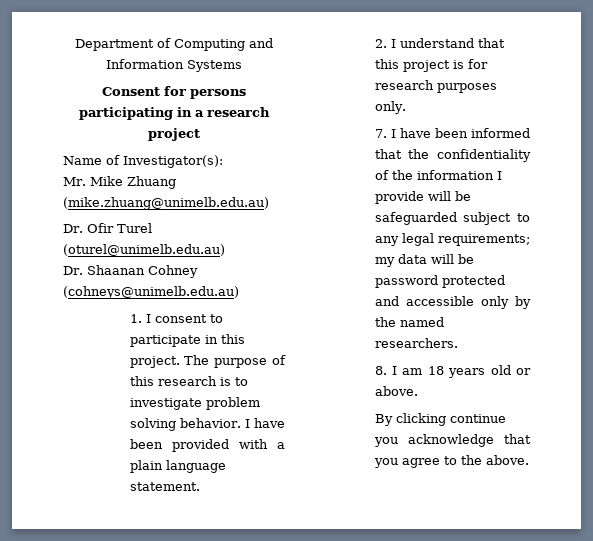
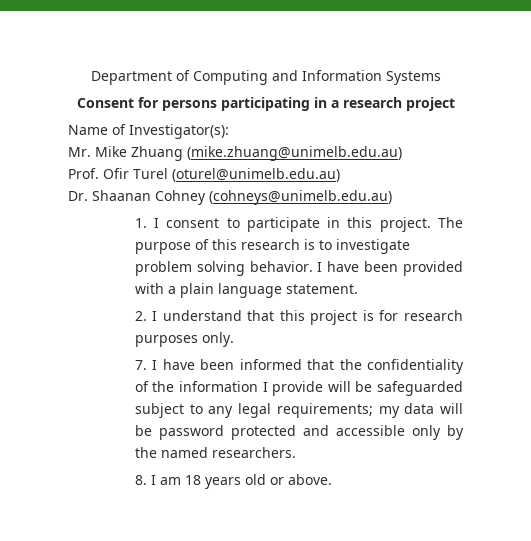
- Dr. Ofir Turel (oturel@unimelb.edu.au)
+ Prof. Ofir Turel (oturel@unimelb.edu.au)
- By clicking continue you acknowledge that you agree to the above.

